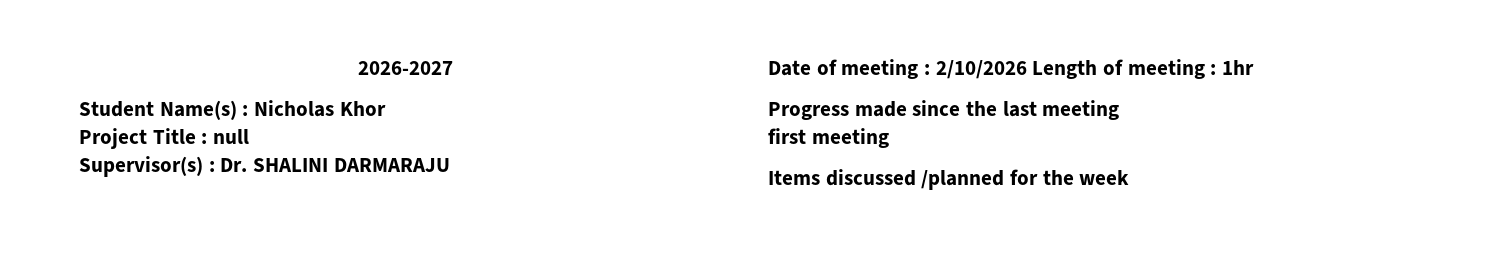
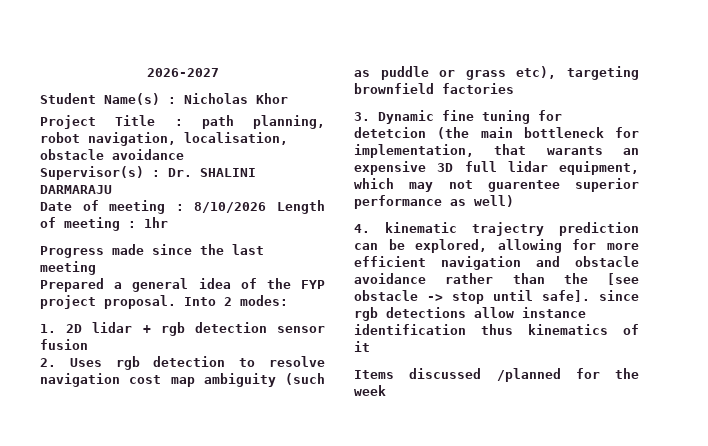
- Project Title : null
+ Project Title : path planning, robot navigation, localisation, obstacle avoidance
- Date of meeting : 2/10/2026 Length of meeting : 1hr
+ Date of meeting : 8/10/2026 Length of meeting : 1hr
- first meeting
+ Prepared a general idea of the FYP project proposal. Into 2 modes:
+ 1. 2D lidar + rgb detection sensor fusion
+ 2. Uses rgb detection to resolve navigation cost map ambiguity (such as puddle or grass etc), targeting brownfield factories
+ 3. Dynamic fine tuning for detetcion (the main bottleneck for implementation, that warants an expensive 3D full lidar equipment, which may not guarentee superior performance as well)
+ 4. kinematic trajectry prediction can be explored, allowing for more efficient navigation and obstacle avoidance rather than the [see obstacle -> stop until safe]. since rgb detections allow instance identification thus kinematics of it

